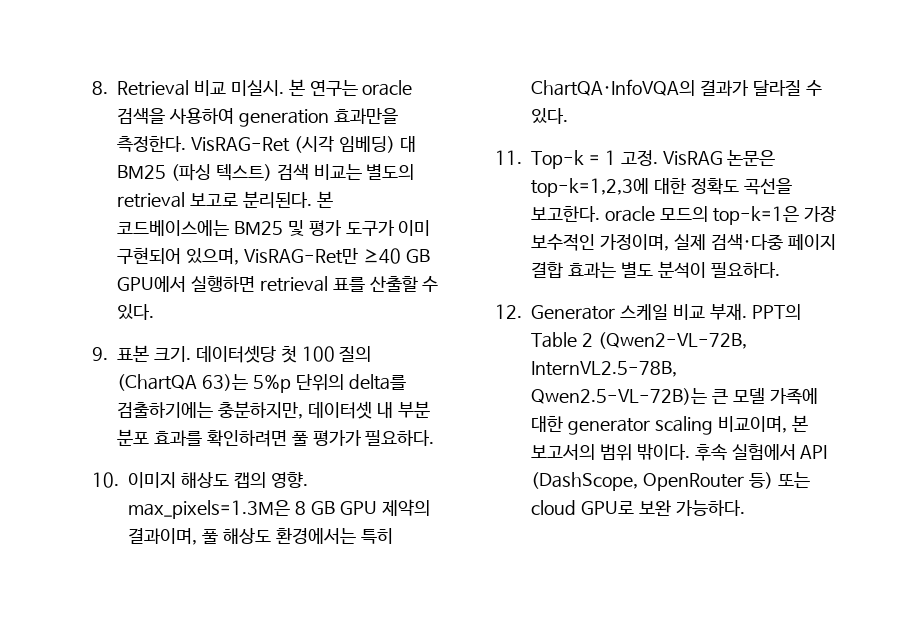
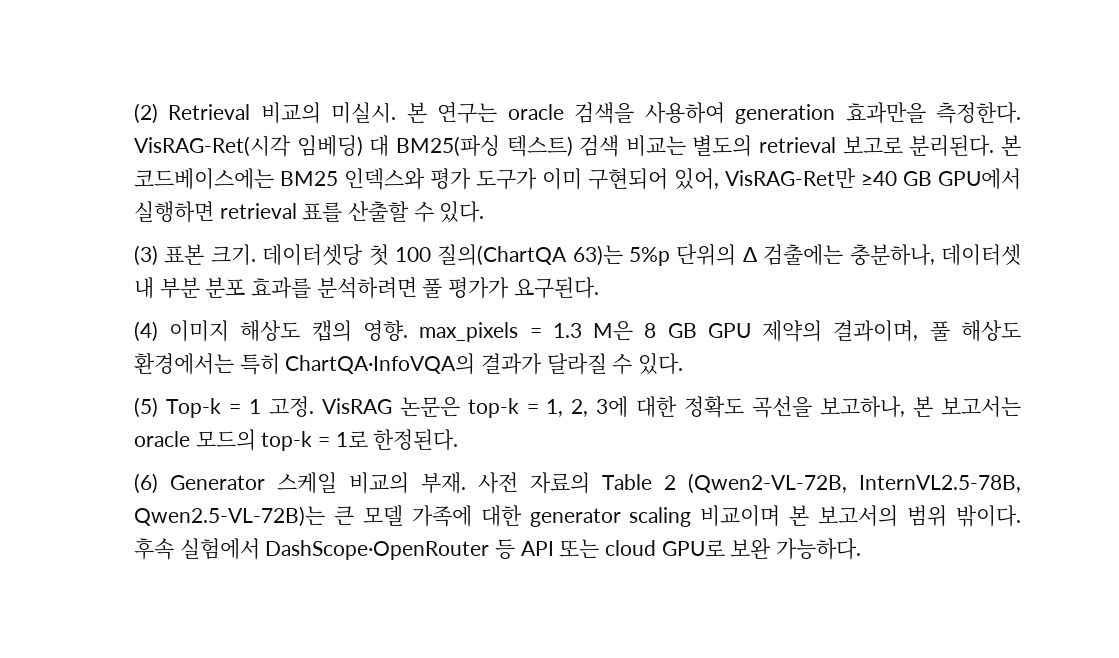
- 8. Retrieval 비교 미실시.
+ (2) Retrieval 비교의 미실시.
- VisRAG-Ret (시각 임베딩) 대 BM25 (파싱 텍스트) 검색 비교는 별도의 retrieval 보고로 분리된다.
+ VisRAG-Ret(시각 임베딩) 대 BM25(파싱 텍스트) 검색 비교는 별도의 retrieval 보고로 분리된다.
- 본 코드베이스에는 BM25 및 평가 도구가 이미 구현되어 있으며, VisRAG-Ret만 ≥40 GB GPU에서 실행하면 retrieval 표를 산출할 수 있다.
+ 본 코드베이스에는 BM25 인덱스와 평가 도구가 이미 구현되어 있어, VisRAG-Ret만 ≥40 GB GPU에서 실행하면 retrieval 표를 산출할 수 있다.
- 9. 표본 크기.
+ (3) 표본 크기.
- 데이터셋당 첫 100 질의 (ChartQA 63)는 5%p 단위의 delta를 검출하기에는 충분하지만, 데이터셋 내 부분 분포 효과를 확인하려면 풀 평가가 필요하다.
- 10. 이미지 해상도 캡의 영향. max_pixels=1.3M은 8 GB GPU 제약의 결과이며, 풀 해상도 환경에서는 특히 ChartQA·InfoVQA의 결과가 달라질 수 있다.
+ 데이터셋당 첫 100 질의(ChartQA 63)는 5%p 단위의 Δ 검출에는 충분하나, 데이터셋 내 부분 분포 효과를 분석하려면 풀 평가가 요구된다.
+ (4) 이미지 해상도 캡의 영향. max_pixels = 1.3 M은 8 GB GPU 제약의 결과이며, 풀 해상도 환경에서는 특히 ChartQA·InfoVQA의 결과가 달라질 수 있다.
- 11. Top-k = 1 고정.
+ (5) Top-k = 1 고정.
- VisRAG 논문은 top-k=1,2,3에 대한 정확도 곡선을 보고한다. oracle 모드의 top-k=1은 가장 보수적인 가정이며, 실제 검색·다중 페이지 결합 효과는 별도 분석이 필요하다.
- 12. Generator 스케일 비교 부재. PPT의 Table 2 (Qwen2-VL-72B, InternVL2.5-78B, Qwen2.5-VL-72B)는 큰 모델 가족에 대한 generator scaling 비교이며, 본 보고서의 범위 밖이다.
+ VisRAG 논문은 top-k = 1, 2, 3에 대한 정확도 곡선을 보고하나, 본 보고서는 oracle 모드의 top-k = 1로 한정된다.
+ (6) Generator 스케일 비교의 부재. 사전 자료의 Table 2 (Qwen2-VL-72B, InternVL2.5-78B, Qwen2.5-VL-72B)는 큰 모델 가족에 대한 generator scaling 비교이며 본 보고서의 범위 밖이다.
- 후속 실험에서 API (DashScope, OpenRouter 등) 또는 cloud GPU로 보완 가능하다.
+ 후속 실험에서 DashScope·OpenRouter 등 API 또는 cloud GPU로 보완 가능하다.

